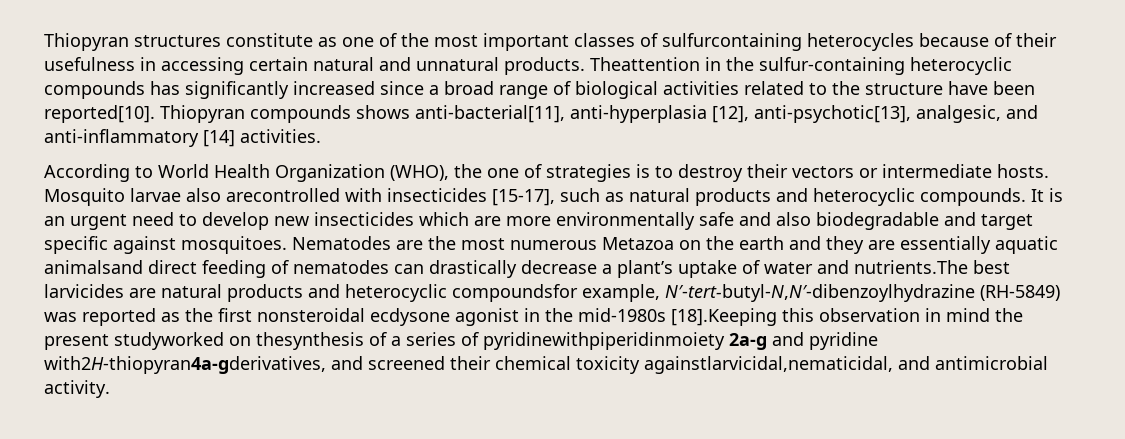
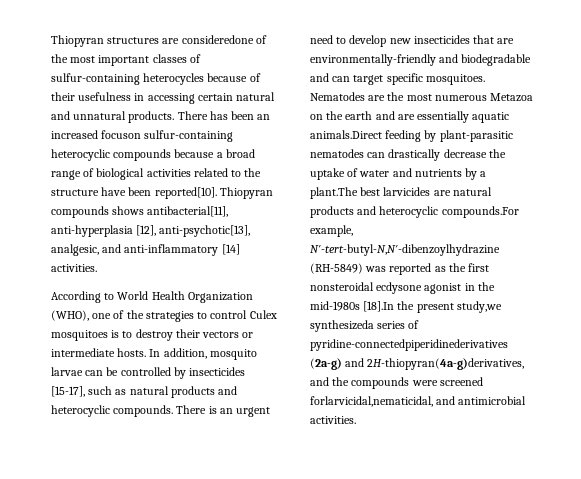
- Thiopyran structures constitute as one of the most important classes of sulfurcontaining heterocycles because of their usefulness in accessing certain natural and unnatural products.
+ Thiopyran structures are consideredone of the most important classes of sulfur-containing heterocycles because of their usefulness in accessing certain natural and unnatural products.
- Theattention in the sulfur-containing heterocyclic compounds has significantly increased since a broad range of biological activities related to the structure have been reported[10].
+ There has been an increased focuson sulfur-containing heterocyclic compounds because a broad range of biological activities related to the structure have been reported[10].
- Thiopyran compounds shows anti-bacterial[11], anti-hyperplasia [12], anti-psychotic[13], analgesic, and anti-inflammatory [14] activities.
+ Thiopyran compounds shows antibacterial[11], anti-hyperplasia [12], anti-psychotic[13], analgesic, and anti-inflammatory [14] activities.
- According to World Health Organization (WHO), the one of strategies is to destroy their vectors or intermediate hosts.
+ According to World Health Organization (WHO), one of the strategies to control Culex mosquitoes is to destroy their vectors or intermediate hosts.
- Mosquito larvae also arecontrolled with insecticides [15-17], such as natural products and heterocyclic compounds.
+ In addition, mosquito larvae can be controlled by insecticides [15-17], such as natural products and heterocyclic compounds.
- It is an urgent need to develop new insecticides which are more environmentally safe and also biodegradable and target specific against mosquitoes.
+ There is an urgent need to develop new insecticides that are environmentally-friendly and biodegradable and can target specific mosquitoes.
- Nematodes are the most numerous Metazoa on the earth and they are essentially aquatic animalsand direct feeding of nematodes can drastically decrease a plant’s uptake of water and nutrients.The best larvicides are natural products and heterocyclic compoundsfor example, N′-tert-butyl-N,N′-dibenzoylhydrazine (RH-5849) was reported as the first nonsteroidal ecdysone agonist in the mid-1980s [18].Keeping this observation in mind the present studyworked on thesynthesis of a series of pyridinewithpiperidinmoiety 2a-g and pyridine with2H-thiopyran4a-gderivatives, and screened their chemical toxicity againstlarvicidal,nematicidal, and antimicrobial activity.
+ Nematodes are the most numerous Metazoa on the earth and are essentially aquatic animals.Direct feeding by plant-parasitic nematodes can drastically decrease the uptake of water and nutrients by a plant.The best larvicides are natural products and heterocyclic compounds.For example, N′-tert-butyl-N,N′-dibenzoylhydrazine (RH-5849) was reported as the first nonsteroidal ecdysone agonist in the mid-1980s [18].In the present study,we synthesizeda series of pyridine-connectedpiperidinederivatives (2a-g) and 2H-thiopyran(4a-g)derivatives, and the compounds were screened forlarvicidal,nematicidal, and antimicrobial activities.

